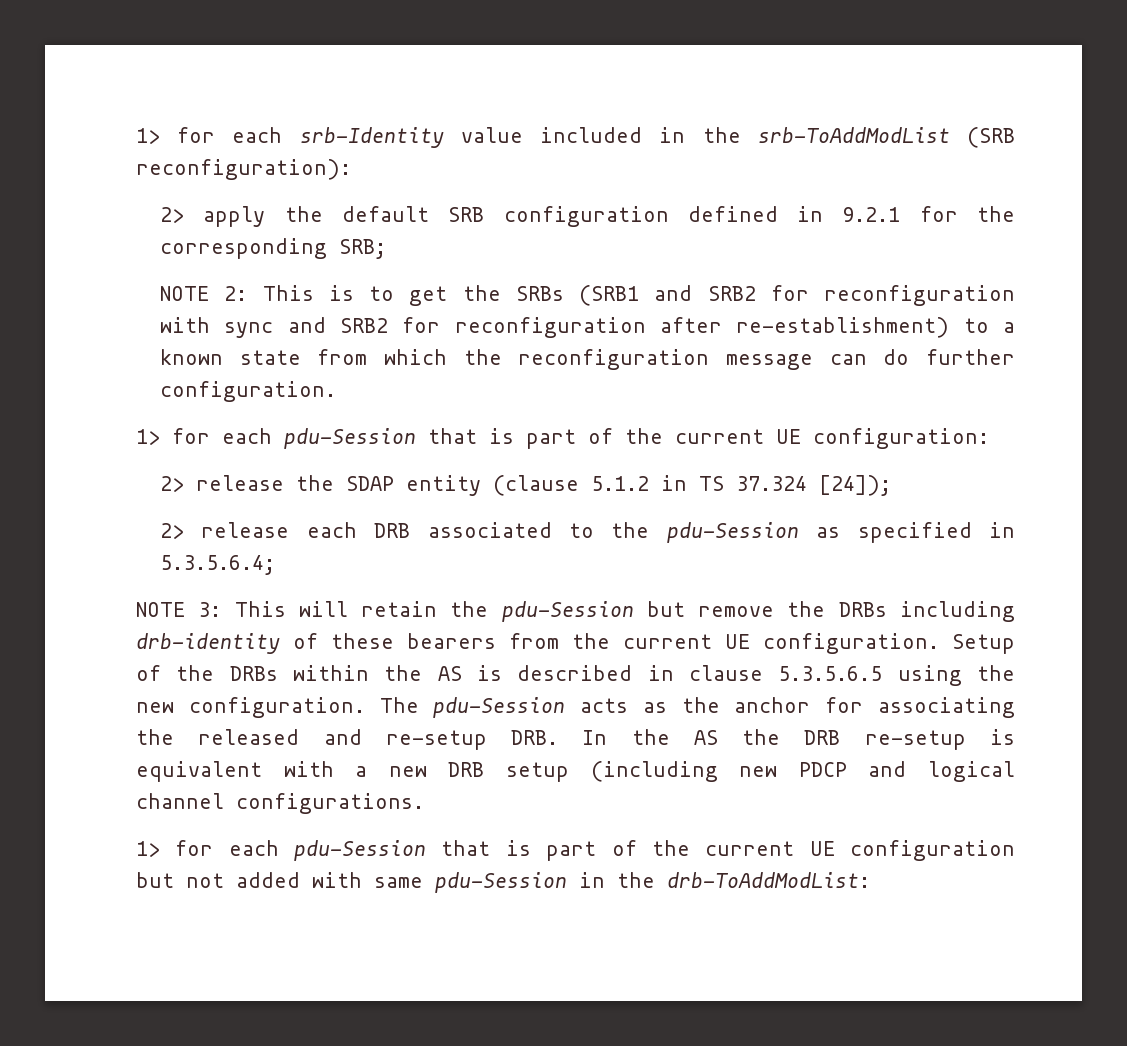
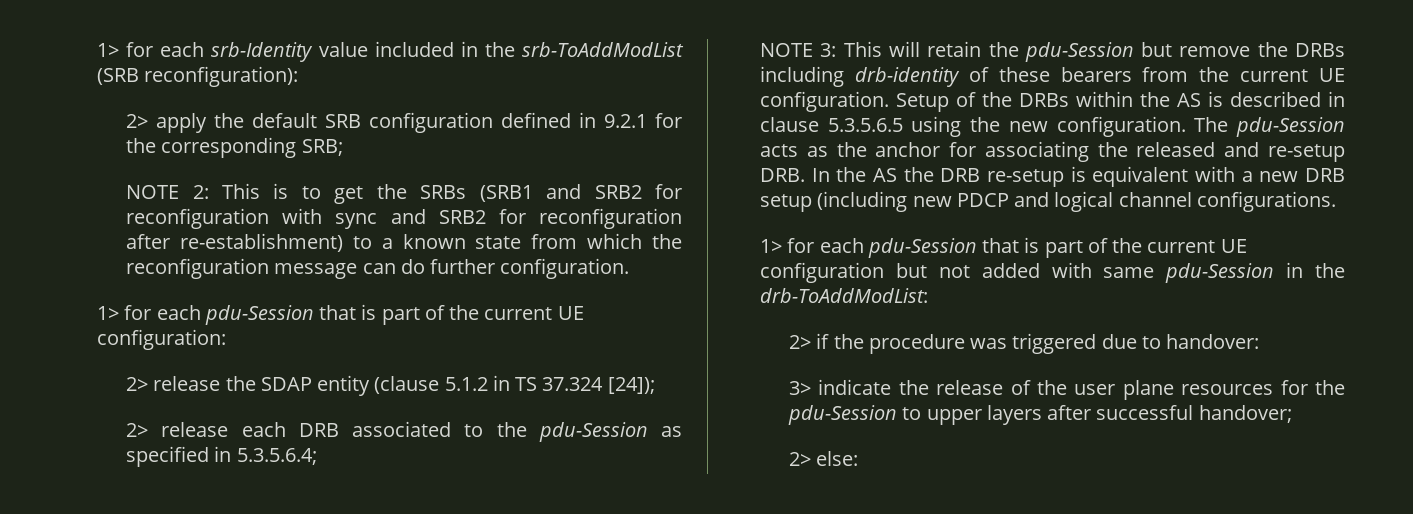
+ 2> if the procedure was triggered due to handover:
+ 3> indicate the release of the user plane resources for the pdu-Session to upper layers after successful handover;
+ 2> else:

